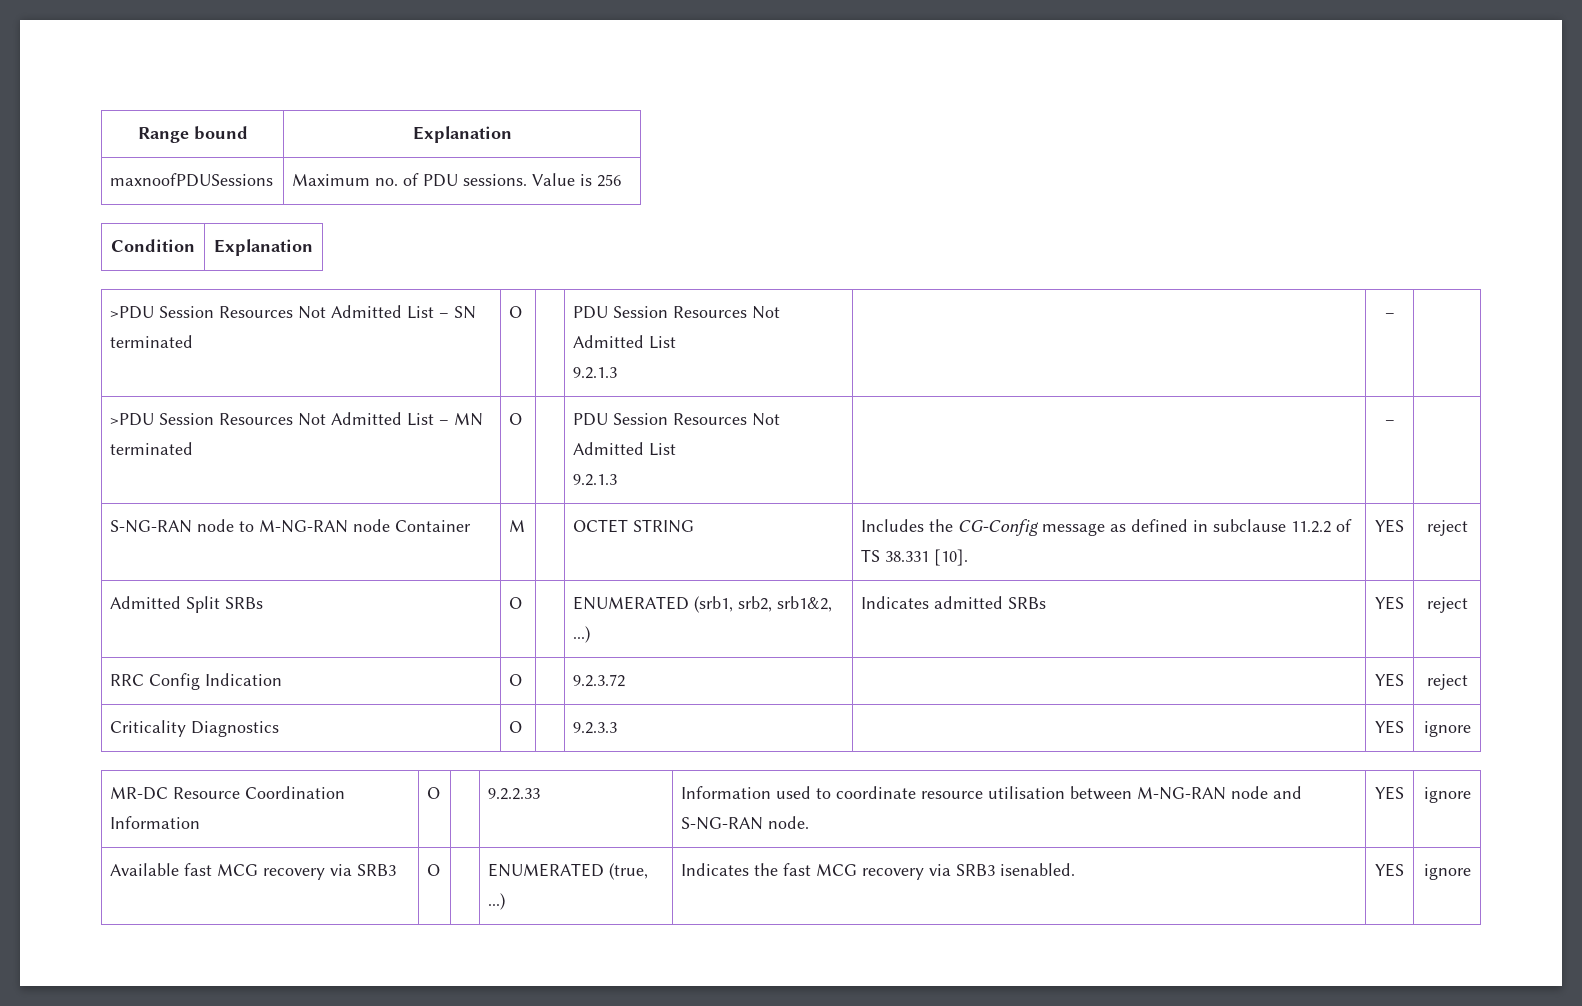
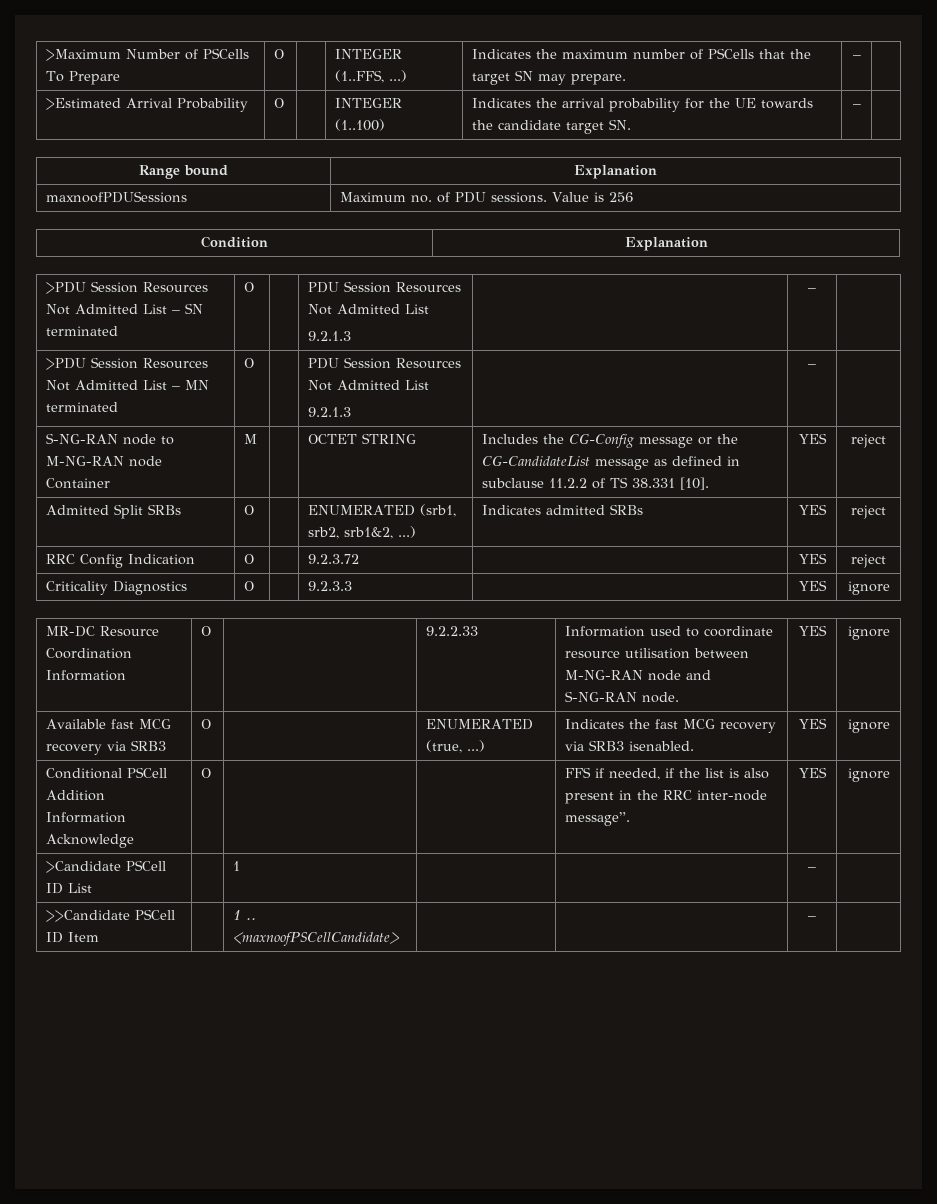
+ >Maximum Number of PSCells To Prepare | O | | INTEGER (1..FFS, ...) | Indicates the maximum number of PSCells that the target SN may prepare. | – |
+ >Estimated Arrival Probability | O | | INTEGER (1..100) | Indicates the arrival probability for the UE towards the candidate target SN. | – |
- S-NG-RAN node to M-NG-RAN node Container | M | | OCTET STRING | Includes the CG-Config message as defined in subclause 11.2.2 of TS 38.331 [10]. | YES | reject
+ S-NG-RAN node to M-NG-RAN node Container | M | | OCTET STRING | Includes the CG-Config message or the CG-CandidateList message as defined in subclause 11.2.2 of TS 38.331 [10]. | YES | reject
+ Conditional PSCell Addition Information Acknowledge | O | | | FFS if needed, if the list is also present in the RRC inter-node message”. | YES | ignore
+ >Candidate PSCell ID List | | 1 | | | – |
+ >>Candidate PSCell ID Item | | 1 .. <maxnoofPSCellCandidate> | | | – |

